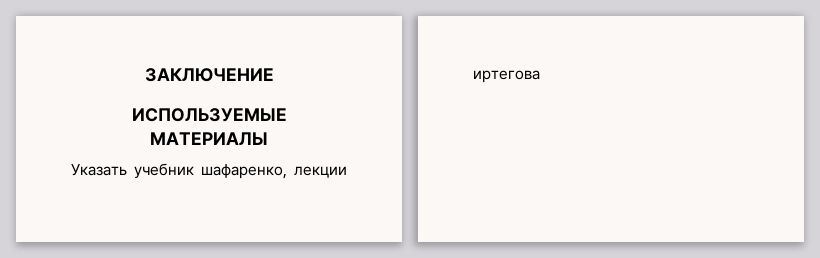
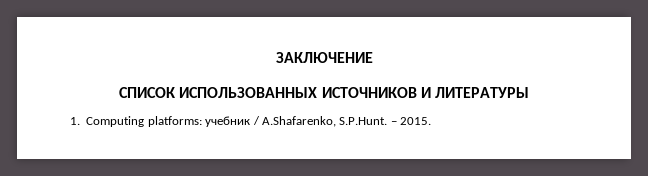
- ИСПОЛЬЗУЕМЫЕ МАТЕРИАЛЫ
- Указать учебник шафаренко, лекции иртегова
+ СПИСОК ИСПОЛЬЗОВАННЫХ ИСТОЧНИКОВ И ЛИТЕРАТУРЫ
+ 1. Computing platforms: учебник / A.Shafarenko, S.P.Hunt. – 2015.

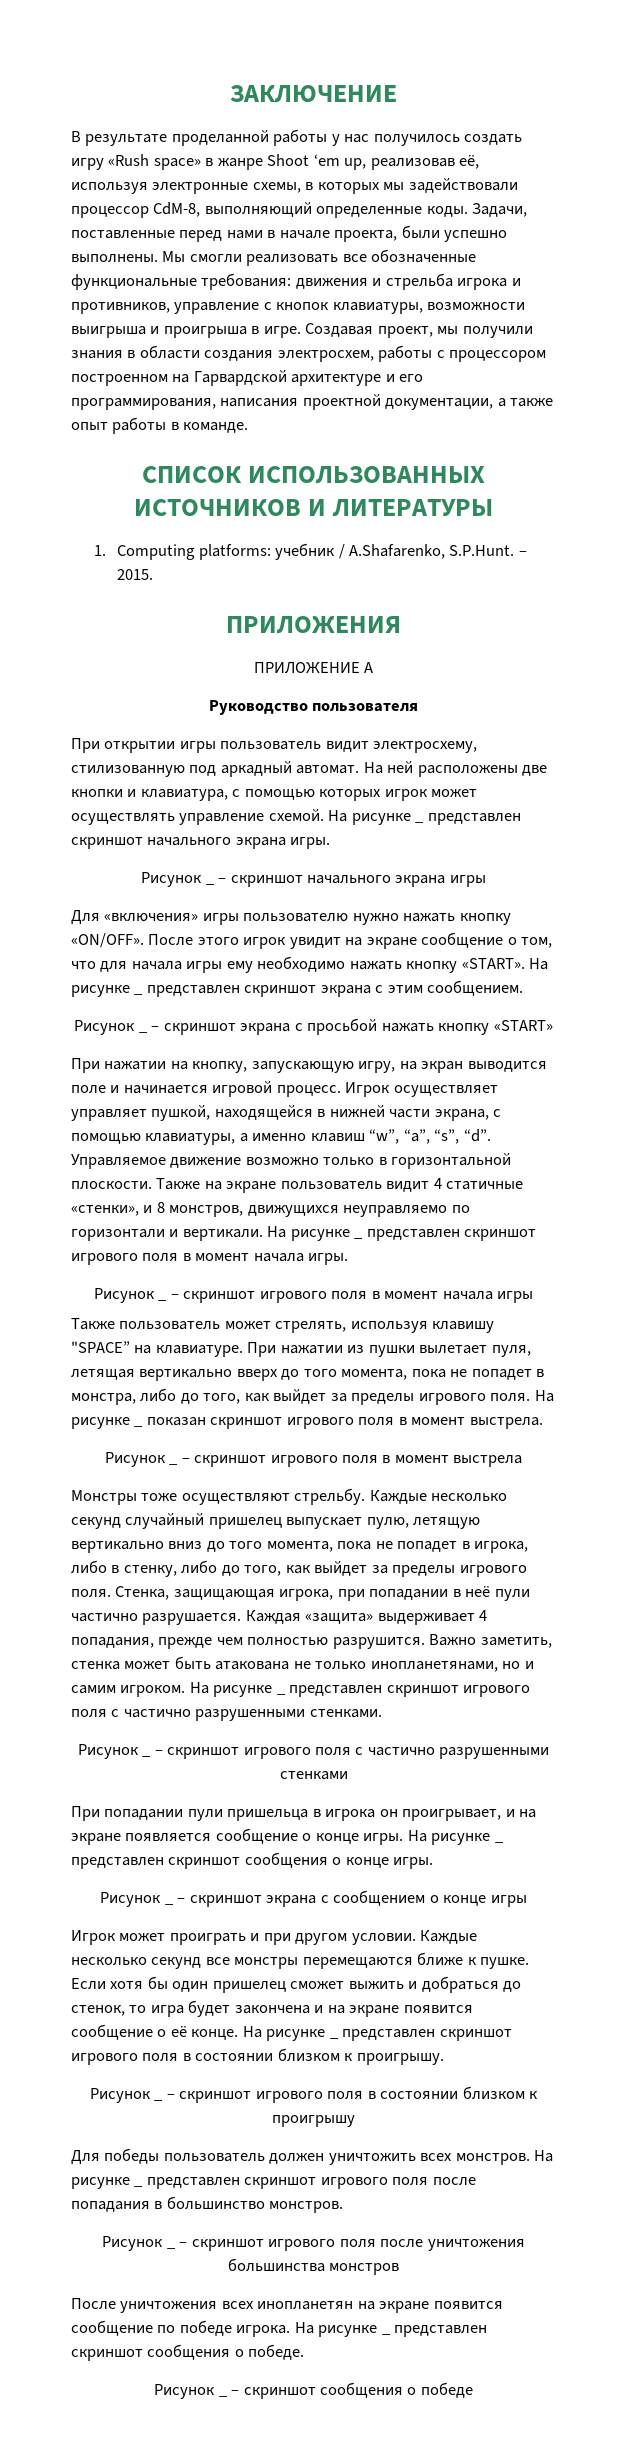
+ В результате проделанной работы у нас получилось создать игру «Rush space» в жанре Shoot ‘em up, реализовав её, используя электронные схемы, в которых мы задействовали процессор CdM-8, выполняющий определенные коды. Задачи, поставленные перед нами в начале проекта, были успешно выполнены. Мы смогли реализовать все обозначенные функциональные требования: движения и стрельба игрока и противников, управление с кнопок клавиатуры, возможности выигрыша и проигрыша в игре. Создавая проект, мы получили знания в области создания электросхем, работы с процессором построенном на Гарвардской архитектуре и его программирования, написания проектной документации, а также опыт работы в команде.
+ ПРИЛОЖЕНИЯ
+ ПРИЛОЖЕНИЕ А
+ Руководство пользователя
+ При открытии игры пользователь видит электросхему, стилизованную под аркадный автомат. На ней расположены две кнопки и клавиатура, с помощью которых игрок может осуществлять управление схемой. На рисунке _ представлен скриншот начального экрана игры.
+ Рисунок _ – скриншот начального экрана игры
+ Для «включения» игры пользователю нужно нажать кнопку «ON/OFF». После этого игрок увидит на экране сообщение о том, что для начала игры ему необходимо нажать кнопку «START». На рисунке _ представлен скриншот экрана с этим сообщением.
+ Рисунок _ – скриншот экрана с просьбой нажать кнопку «START»
+ При нажатии на кнопку, запускающую игру, на экран выводится поле и начинается игровой процесс. Игрок осуществляет управляет пушкой, находящейся в нижней части экрана, с помощью клавиатуры, а именно клавиш “w”, “a”, “s”, “d”. Управляемое движение возможно только в горизонтальной плоскости. Также на экране пользователь видит 4 статичные «стенки», и 8 монстров, движущихся неуправляемо по горизонтали и вертикали. На рисунке _ представлен скриншот игрового поля в момент начала игры.
+ Рисунок _ – скриншот игрового поля в момент начала игры
+ Также пользователь может стрелять, используя клавишу "SPACE” на клавиатуре. При нажатии из пушки вылетает пуля, летящая вертикально вверх до того момента, пока не попадет в монстра, либо до того, как выйдет за пределы игрового поля. На рисунке _ показан скриншот игрового поля в момент выстрела.
+ Рисунок _ – скриншот игрового поля в момент выстрела
+ Монстры тоже осуществляют стрельбу. Каждые несколько секунд случайный пришелец выпускает пулю, летящую вертикально вниз до того момента, пока не попадет в игрока, либо в стенку, либо до того, как выйдет за пределы игрового поля. Стенка, защищающая игрока, при попадании в неё пули частично разрушается. Каждая «защита» выдерживает 4 попадания, прежде чем полностью разрушится. Важно заметить, стенка может быть атакована не только инопланетянами, но и самим игроком. На рисунке _ представлен скриншот игрового поля с частично разрушенными стенками.
+ Рисунок _ – скриншот игрового поля с частично разрушенными стенками
+ При попадании пули пришельца в игрока он проигрывает, и на экране появляется сообщение о конце игры. На рисунке _ представлен скриншот сообщения о конце игры.
+ Рисунок _ – скриншот экрана с сообщением о конце игры
+ Игрок может проиграть и при другом условии. Каждые несколько секунд все монстры перемещаются ближе к пушке. Если хотя бы один пришелец сможет выжить и добраться до стенок, то игра будет закончена и на экране появится сообщение о её конце. На рисунке _ представлен скриншот игрового поля в состоянии близком к проигрышу.
+ Рисунок _ – скриншот игрового поля в состоянии близком к проигрышу
+ Для победы пользователь должен уничтожить всех монстров. На рисунке _ представлен скриншот игрового поля после попадания в большинство монстров.
+ Рисунок _ – скриншот игрового поля после уничтожения большинства монстров
+ После уничтожения всех инопланетян на экране появится сообщение по победе игрока. На рисунке _ представлен скриншот сообщения о победе.
+ Рисунок _ – скриншот сообщения о победе

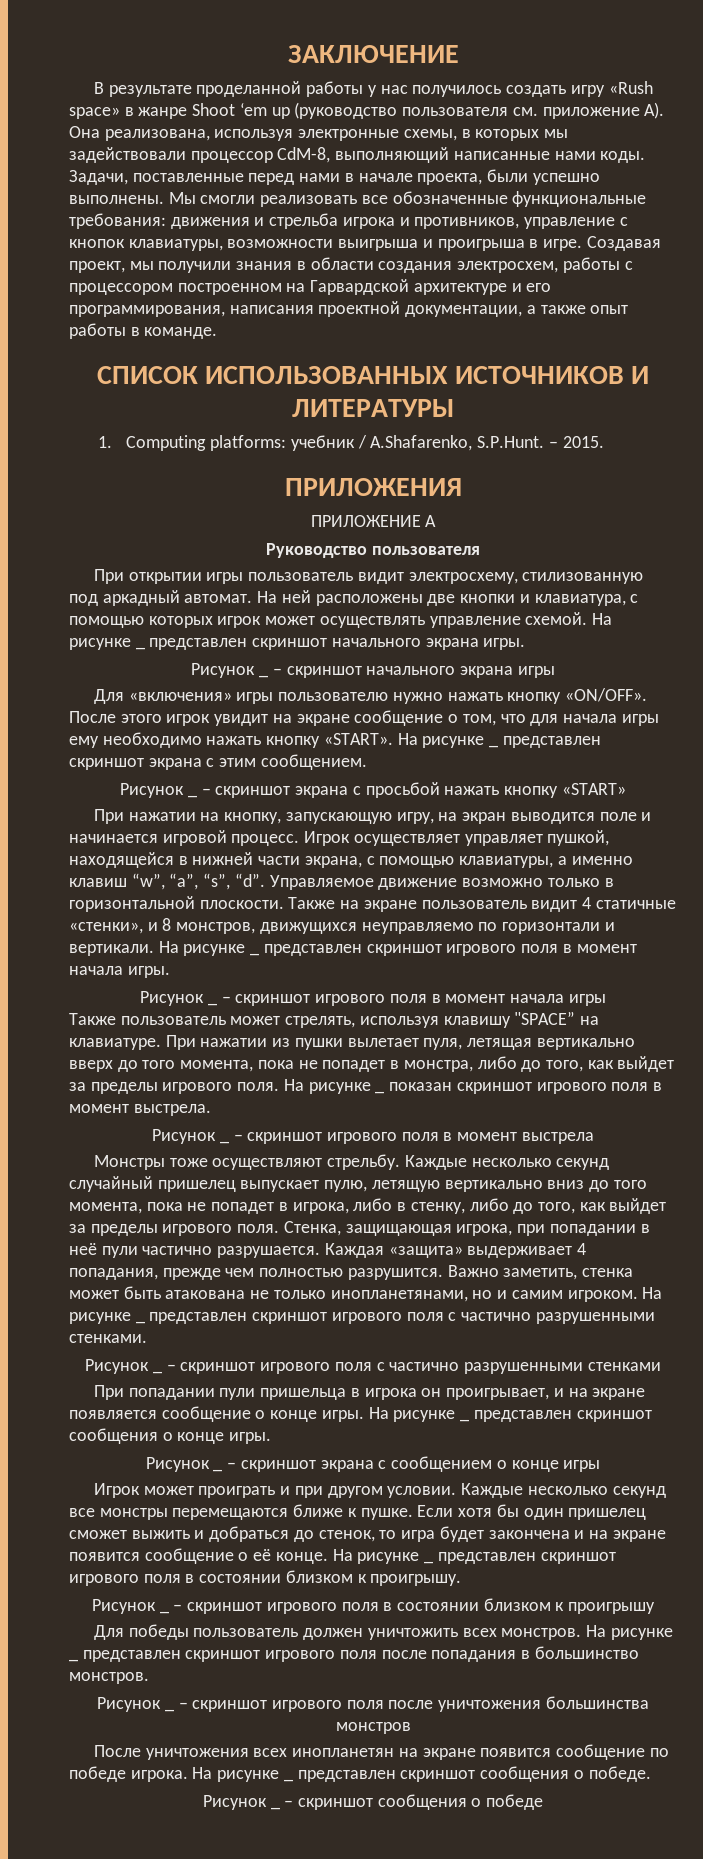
- В результате проделанной работы у нас получилось создать игру «Rush space» в жанре Shoot ‘em up, реализовав её, используя электронные схемы, в которых мы задействовали процессор CdM-8, выполняющий определенные коды.
+ В результате проделанной работы у нас получилось создать игру «Rush space» в жанре Shoot ‘em up (руководство пользователя см. приложение А). Она реализована, используя электронные схемы, в которых мы задействовали процессор CdM-8, выполняющий написанные нами коды.

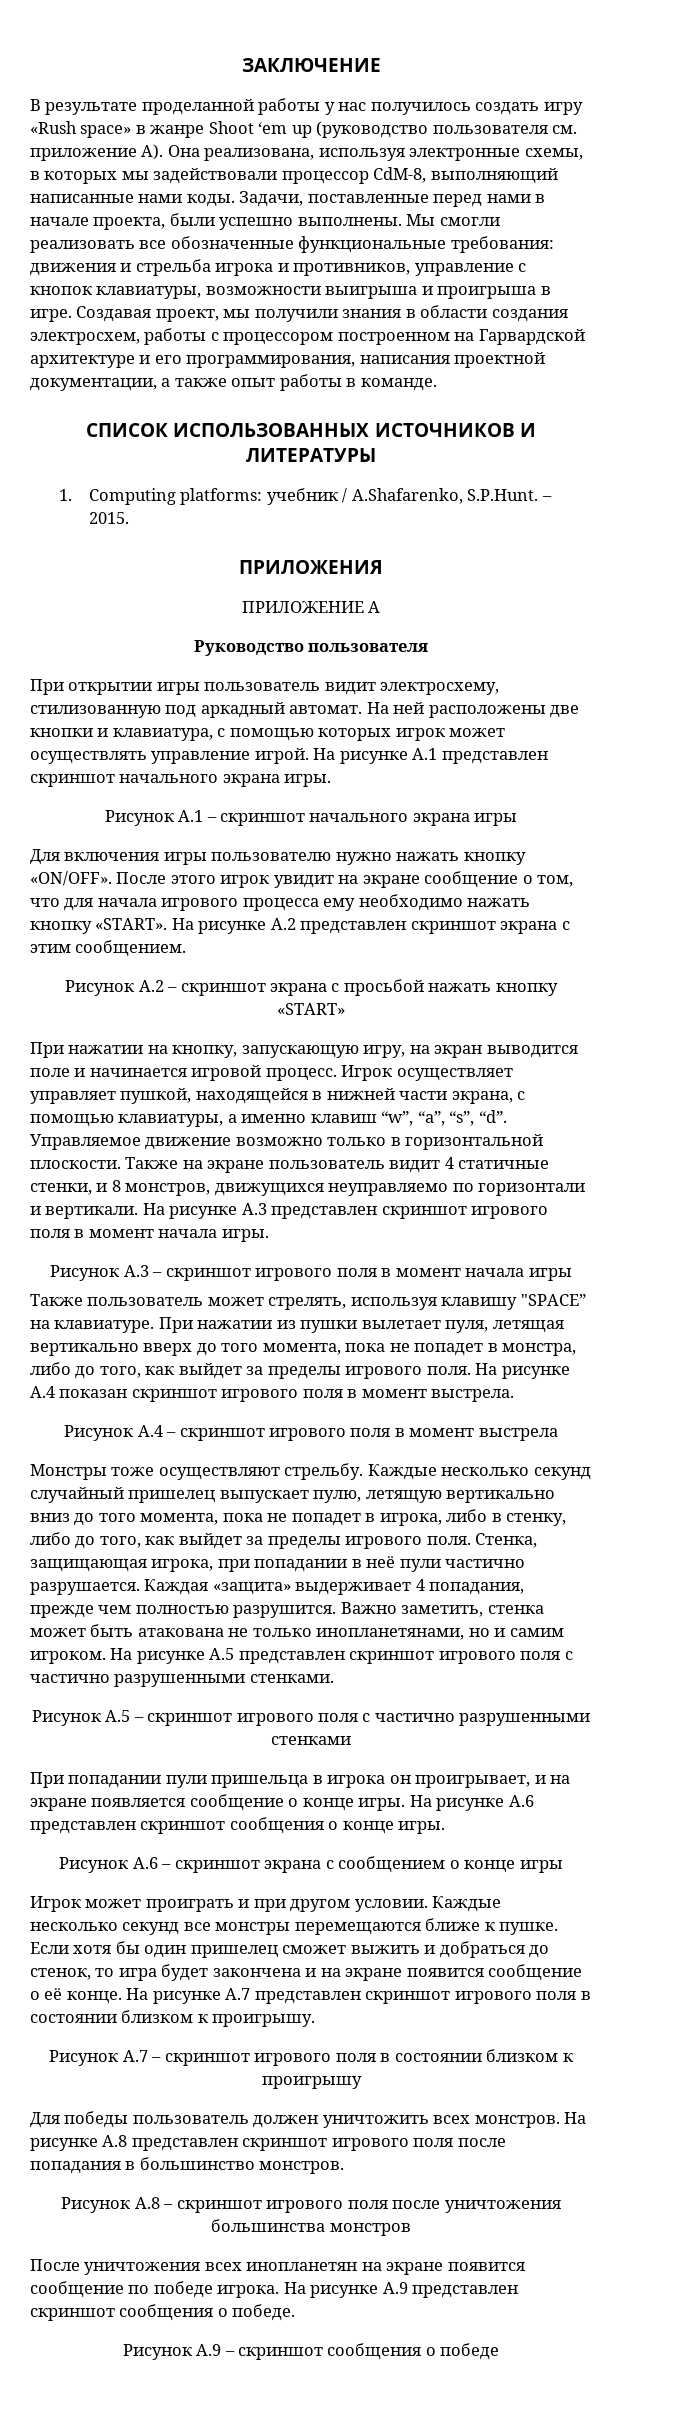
- На ней расположены две кнопки и клавиатура, с помощью которых игрок может осуществлять управление схемой. На рисунке _ представлен скриншот начального экрана игры.
+ На ней расположены две кнопки и клавиатура, с помощью которых игрок может осуществлять управление игрой. На рисунке А.1 представлен скриншот начального экрана игры.
- Рисунок _ – скриншот начального экрана игры
+ Рисунок А.1 – скриншот начального экрана игры
- Для «включения» игры пользователю нужно нажать кнопку «ON/OFF».
+ Для включения игры пользователю нужно нажать кнопку «ON/OFF».
- После этого игрок увидит на экране сообщение о том, что для начала игры ему необходимо нажать кнопку «START».
+ После этого игрок увидит на экране сообщение о том, что для начала игрового процесса ему необходимо нажать кнопку «START».
- На рисунке _ представлен скриншот экрана с этим сообщением.
+ На рисунке А.2 представлен скриншот экрана с этим сообщением.
- Рисунок _ – скриншот экрана с просьбой нажать кнопку «START»
+ Рисунок А.2 – скриншот экрана с просьбой нажать кнопку «START»
- Также на экране пользователь видит 4 статичные «стенки», и 8 монстров, движущихся неуправляемо по горизонтали и вертикали.
+ Также на экране пользователь видит 4 статичные стенки, и 8 монстров, движущихся неуправляемо по горизонтали и вертикали.
- На рисунке _ представлен скриншот игрового поля в момент начала игры.
+ На рисунке А.3 представлен скриншот игрового поля в момент начала игры.
- Рисунок _ – скриншот игрового поля в момент начала игры
+ Рисунок А.3 – скриншот игрового поля в момент начала игры
- На рисунке _ показан скриншот игрового поля в момент выстрела.
+ На рисунке А.4 показан скриншот игрового поля в момент выстрела.
- Рисунок _ – скриншот игрового поля в момент выстрела
+ Рисунок А.4 – скриншот игрового поля в момент выстрела
- На рисунке _ представлен скриншот игрового поля с частично разрушенными стенками.
+ На рисунке А.5 представлен скриншот игрового поля с частично разрушенными стенками.
- Рисунок _ – скриншот игрового поля с частично разрушенными стенками
+ Рисунок А.5 – скриншот игрового поля с частично разрушенными стенками
- На рисунке _ представлен скриншот сообщения о конце игры.
+ На рисунке А.6 представлен скриншот сообщения о конце игры.
- Рисунок _ – скриншот экрана с сообщением о конце игры
+ Рисунок А.6 – скриншот экрана с сообщением о конце игры
- На рисунке _ представлен скриншот игрового поля в состоянии близком к проигрышу.
+ На рисунке А.7 представлен скриншот игрового поля в состоянии близком к проигрышу.
- Рисунок _ – скриншот игрового поля в состоянии близком к проигрышу
+ Рисунок А.7 – скриншот игрового поля в состоянии близком к проигрышу
- На рисунке _ представлен скриншот игрового поля после попадания в большинство монстров.
+ На рисунке А.8 представлен скриншот игрового поля после попадания в большинство монстров.
- Рисунок _ – скриншот игрового поля после уничтожения большинства монстров
+ Рисунок А.8 – скриншот игрового поля после уничтожения большинства монстров
- На рисунке _ представлен скриншот сообщения о победе.
+ На рисунке А.9 представлен скриншот сообщения о победе.
- Рисунок _ – скриншот сообщения о победе
+ Рисунок А.9 – скриншот сообщения о победе

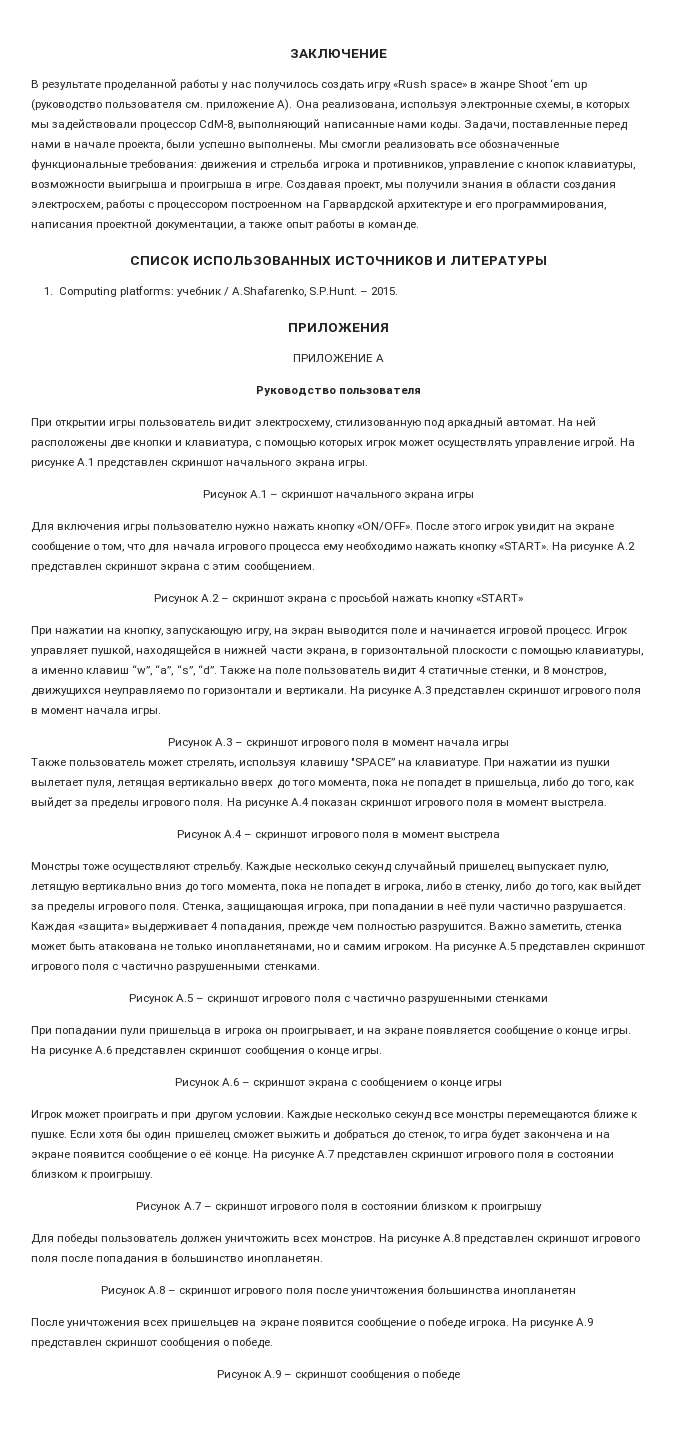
- Игрок осуществляет управляет пушкой, находящейся в нижней части экрана, с помощью клавиатуры, а именно клавиш “w”, “a”, “s”, “d”.
+ Игрок управляет пушкой, находящейся в нижней части экрана, в горизонтальной плоскости с помощью клавиатуры, а именно клавиш “w”, “a”, “s”, “d”.
- Управляемое движение возможно только в горизонтальной плоскости.
- Также на экране пользователь видит 4 статичные стенки, и 8 монстров, движущихся неуправляемо по горизонтали и вертикали.
+ Также на поле пользователь видит 4 статичные стенки, и 8 монстров, движущихся неуправляемо по горизонтали и вертикали.
- При нажатии из пушки вылетает пуля, летящая вертикально вверх до того момента, пока не попадет в монстра, либо до того, как выйдет за пределы игрового поля.
+ При нажатии из пушки вылетает пуля, летящая вертикально вверх до того момента, пока не попадет в пришельца, либо до того, как выйдет за пределы игрового поля.
- На рисунке А.8 представлен скриншот игрового поля после попадания в большинство монстров.
+ На рисунке А.8 представлен скриншот игрового поля после попадания в большинство инопланетян.
- Рисунок А.8 – скриншот игрового поля после уничтожения большинства монстров
+ Рисунок А.8 – скриншот игрового поля после уничтожения большинства инопланетян
- После уничтожения всех инопланетян на экране появится сообщение по победе игрока.
+ После уничтожения всех пришельцев на экране появится сообщение о победе игрока.

